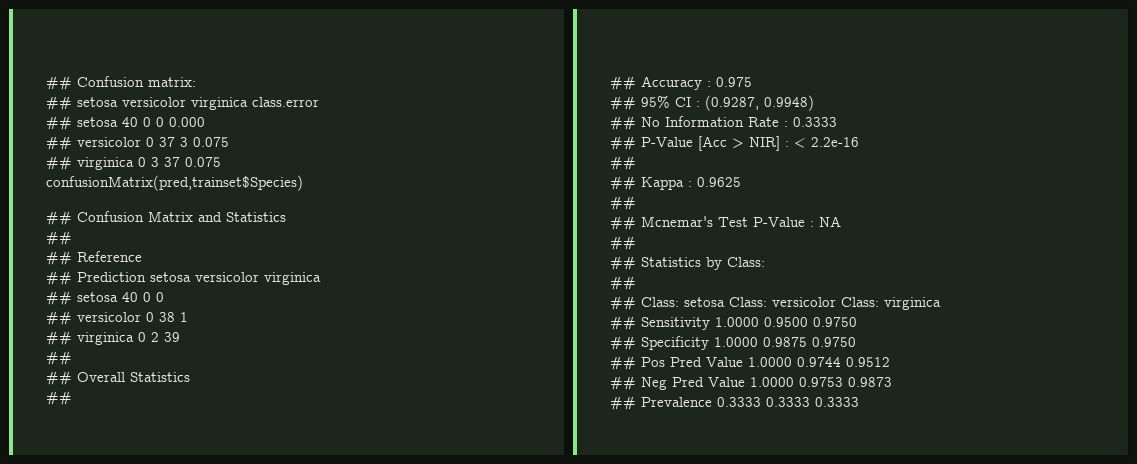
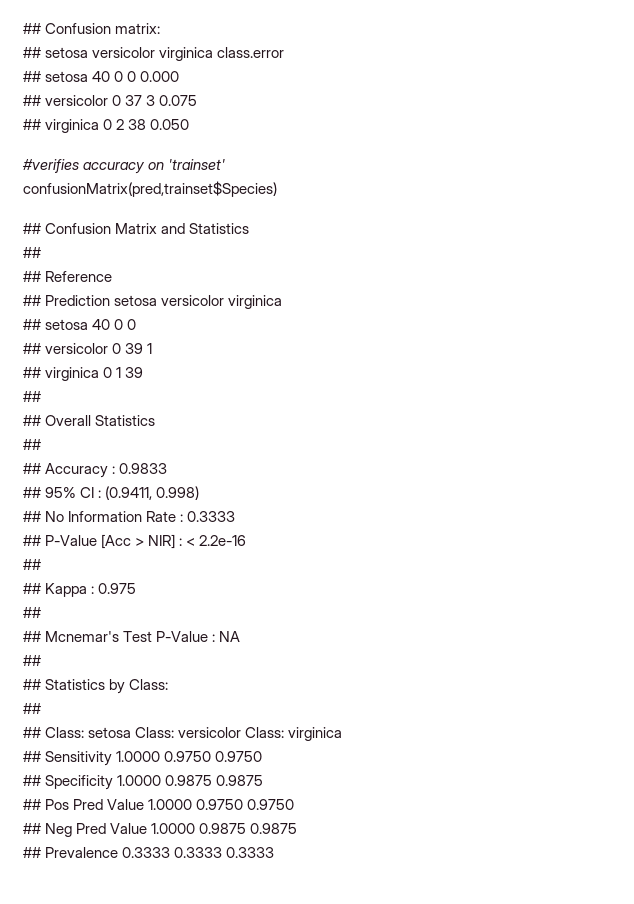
- ## virginica 0 3 37 0.075
+ ## virginica 0 2 38 0.050
+ #verifies accuracy on 'trainset'
- ## versicolor 0 38 1
+ ## versicolor 0 39 1
- ## virginica 0 2 39
+ ## virginica 0 1 39
- ## Accuracy : 0.975
+ ## Accuracy : 0.9833
- ## 95% CI : (0.9287, 0.9948)
+ ## 95% CI : (0.9411, 0.998)
- ## Kappa : 0.9625
+ ## Kappa : 0.975
- ## Sensitivity 1.0000 0.9500 0.9750
+ ## Sensitivity 1.0000 0.9750 0.9750
- ## Specificity 1.0000 0.9875 0.9750
+ ## Specificity 1.0000 0.9875 0.9875
- ## Pos Pred Value 1.0000 0.9744 0.9512
+ ## Pos Pred Value 1.0000 0.9750 0.9750
- ## Neg Pred Value 1.0000 0.9753 0.9873
+ ## Neg Pred Value 1.0000 0.9875 0.9875

